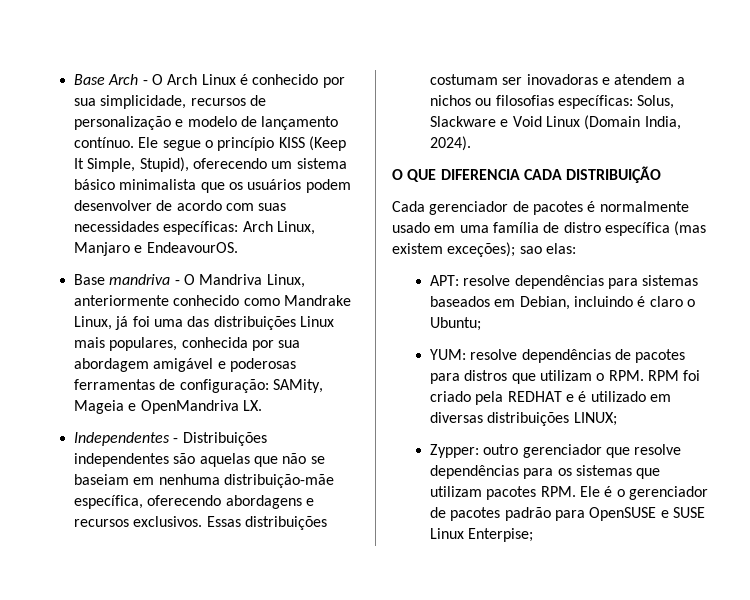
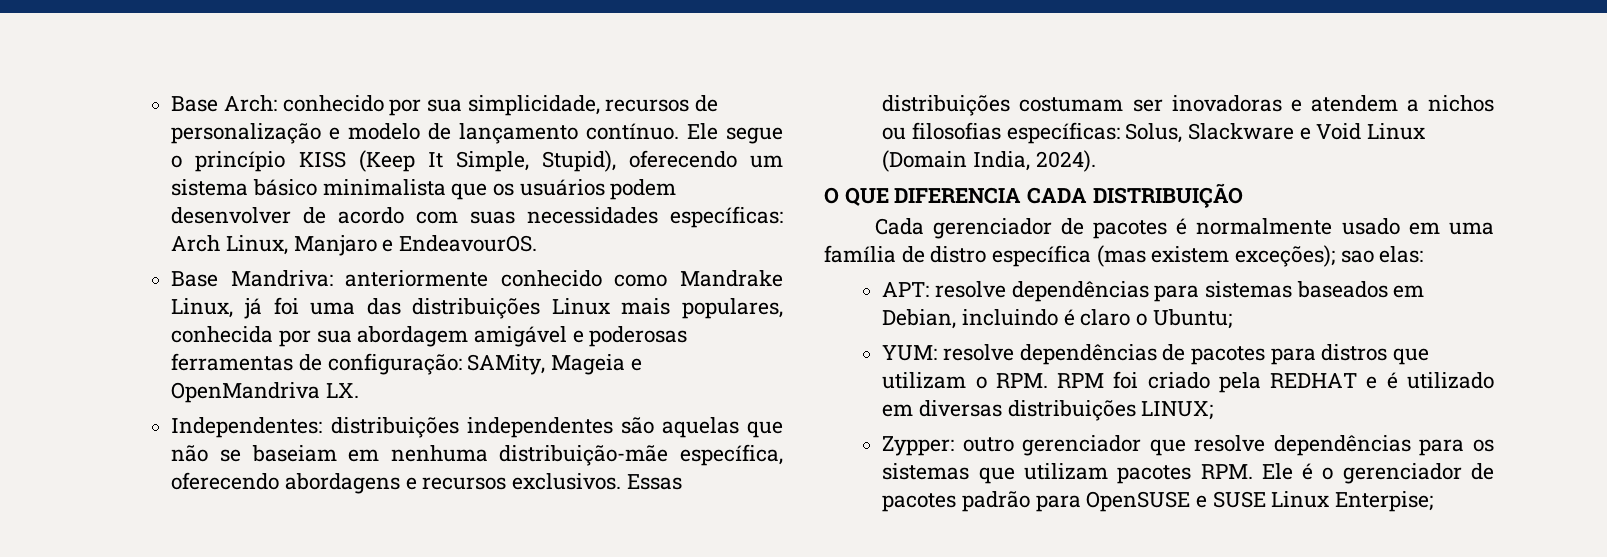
- Base Arch - O Arch Linux é conhecido por sua simplicidade, recursos de personalização e modelo de lançamento contínuo.
+ Base Arch: conhecido por sua simplicidade, recursos de personalização e modelo de lançamento contínuo.
- Base mandriva - O Mandriva Linux, anteriormente conhecido como Mandrake Linux, já foi uma das distribuições Linux mais populares, conhecida por sua abordagem amigável e poderosas ferramentas de configuração: SAMity, Mageia e OpenMandriva LX.
+ Base Mandriva: anteriormente conhecido como Mandrake Linux, já foi uma das distribuições Linux mais populares, conhecida por sua abordagem amigável e poderosas ferramentas de configuração: SAMity, Mageia e OpenMandriva LX.
- Independentes - Distribuições independentes são aquelas que não se baseiam em nenhuma distribuição-mãe específica, oferecendo abordagens e recursos exclusivos.
+ Independentes: distribuições independentes são aquelas que não se baseiam em nenhuma distribuição-mãe específica, oferecendo abordagens e recursos exclusivos.

